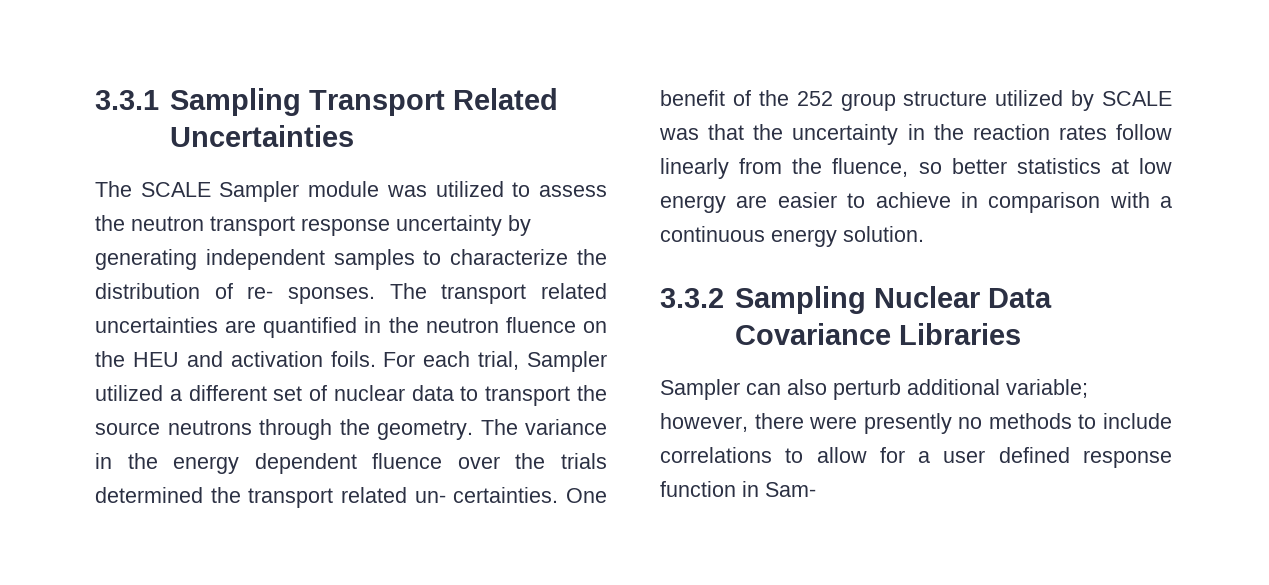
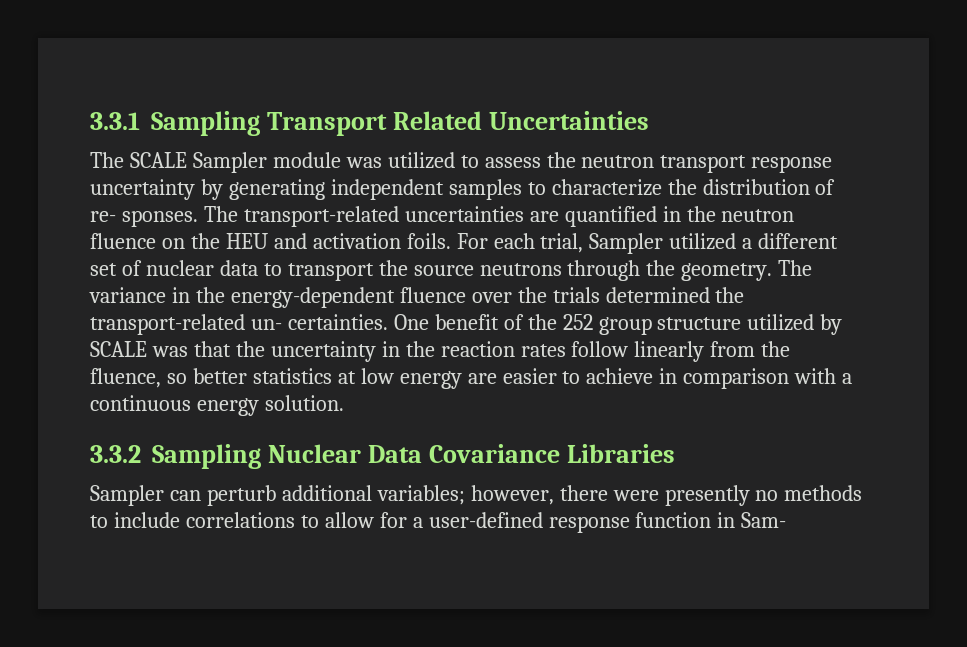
- The transport related uncertainties are quantified in the neutron fluence on the HEU and activation foils.
+ The transport-related uncertainties are quantified in the neutron fluence on the HEU and activation foils.
- The variance in the energy dependent fluence over the trials determined the transport related un- certainties.
+ The variance in the energy-dependent fluence over the trials determined the transport-related un- certainties.
- Sampler can also perturb additional variable; however, there were presently no methods to include correlations to allow for a user defined response function in Sam-
+ Sampler can perturb additional variables; however, there were presently no methods to include correlations to allow for a user-defined response function in Sam-

